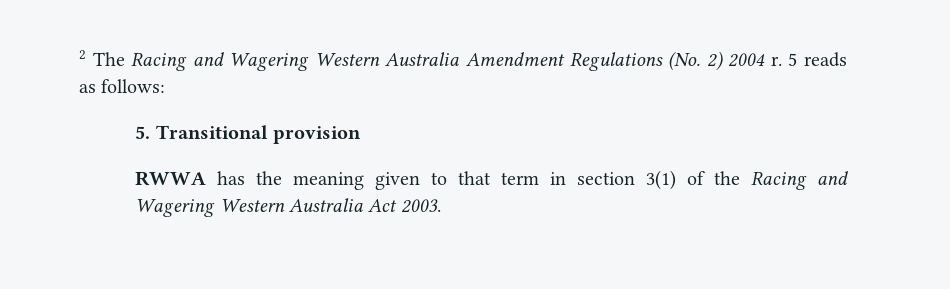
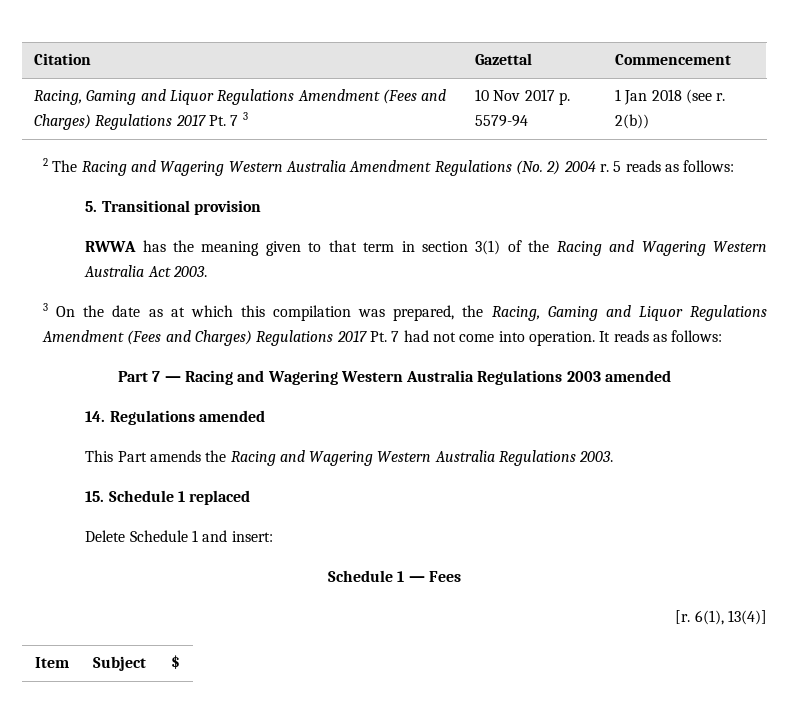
+ Citation | Gazettal | Commencement
+ Racing, Gaming and Liquor Regulations Amendment (Fees and Charges) Regulations 2017 Pt. 7 3 | 10 Nov 2017 p. 5579-94 | 1 Jan 2018 (see r. 2(b))
+ 3 On the date as at which this compilation was prepared, the Racing, Gaming and Liquor Regulations Amendment (Fees and Charges) Regulations 2017 Pt. 7 had not come into operation. It reads as follows:
+ Part 7 — Racing and Wagering Western Australia Regulations 2003 amended
+ 14. Regulations amended
+ This Part amends the Racing and Wagering Western Australia Regulations 2003.
+ 15. Schedule 1 replaced
+ Delete Schedule 1 and insert:
+ Schedule 1 — Fees
+ [r. 6(1), 13(4)]
+ Item | Subject | $

